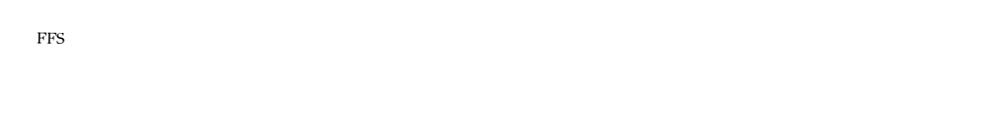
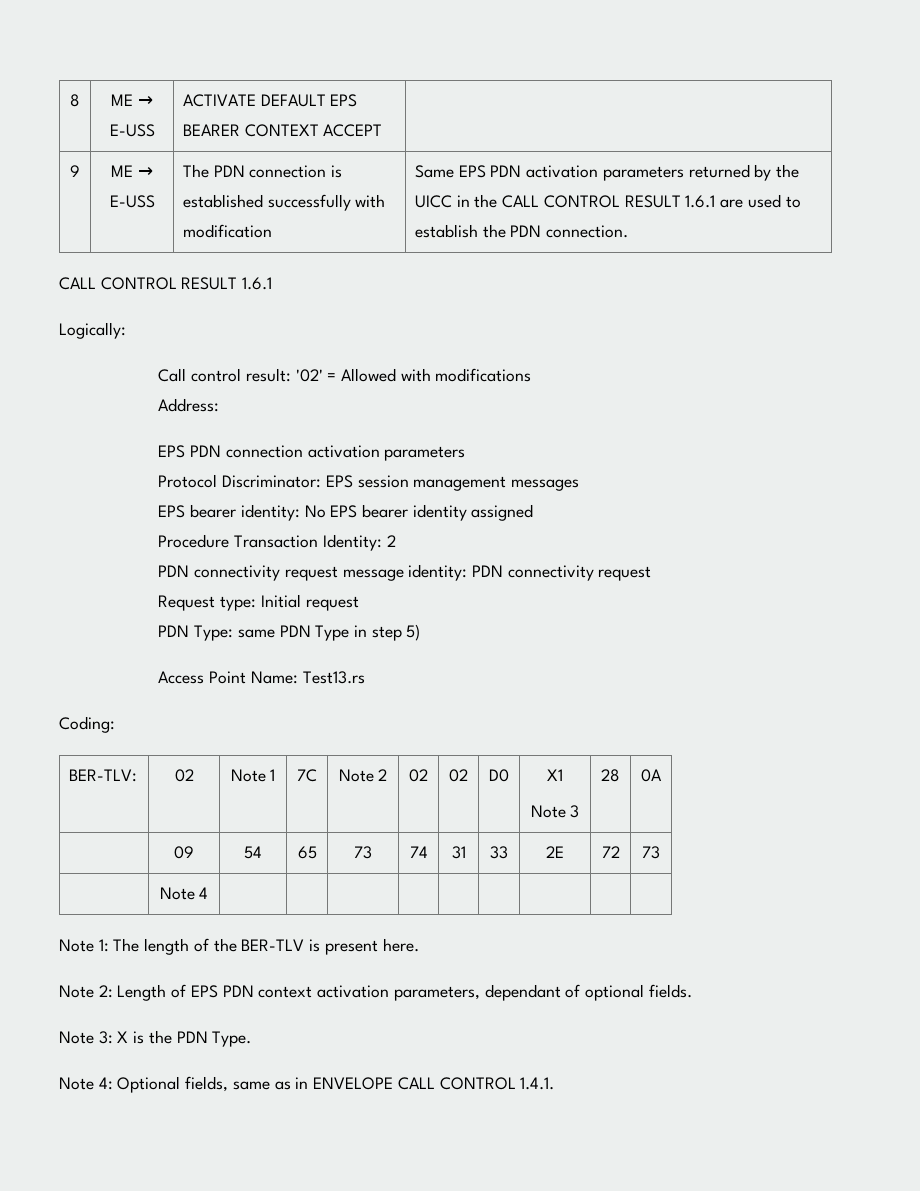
- FFS
+ 8 | ME → E-USS | ACTIVATE DEFAULT EPS BEARER CONTEXT ACCEPT |
+ 9 | ME → E-USS | The PDN connection is established successfully with modification | Same EPS PDN activation parameters returned by the UICC in the CALL CONTROL RESULT 1.6.1 are used to establish the PDN connection.
+ CALL CONTROL RESULT 1.6.1
+ Logically:
+ Call control result: '02' = Allowed with modifications
+ Address:
+ EPS PDN connection activation parameters
+ Protocol Discriminator: EPS session management messages
+ EPS bearer identity: No EPS bearer identity assigned
+ Procedure Transaction Identity: 2
+ PDN connectivity request message identity: PDN connectivity request
+ Request type: Initial request
+ PDN Type: same PDN Type in step 5)
+ Access Point Name: Test13.rs
+ Coding:
+ BER-TLV: | 02 | Note 1 | 7C | Note 2 | 02 | 02 | D0 | X1
+ Note 3 | 28 | 0A
+ | 09 | 54 | 65 | 73 | 74 | 31 | 33 | 2E | 72 | 73
+ | Note 4 | | | | | | | | |
+ Note 1: The length of the BER-TLV is present here.
+ Note 2: Length of EPS PDN context activation parameters, dependant of optional fields.
+ Note 3: X is the PDN Type.
+ Note 4: Optional fields, same as in ENVELOPE CALL CONTROL 1.4.1.

